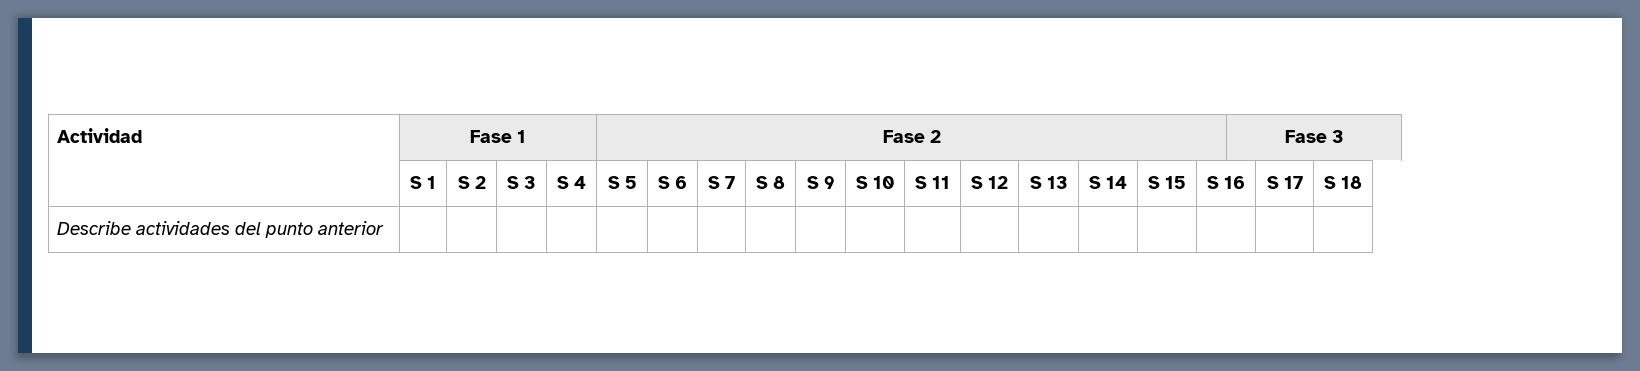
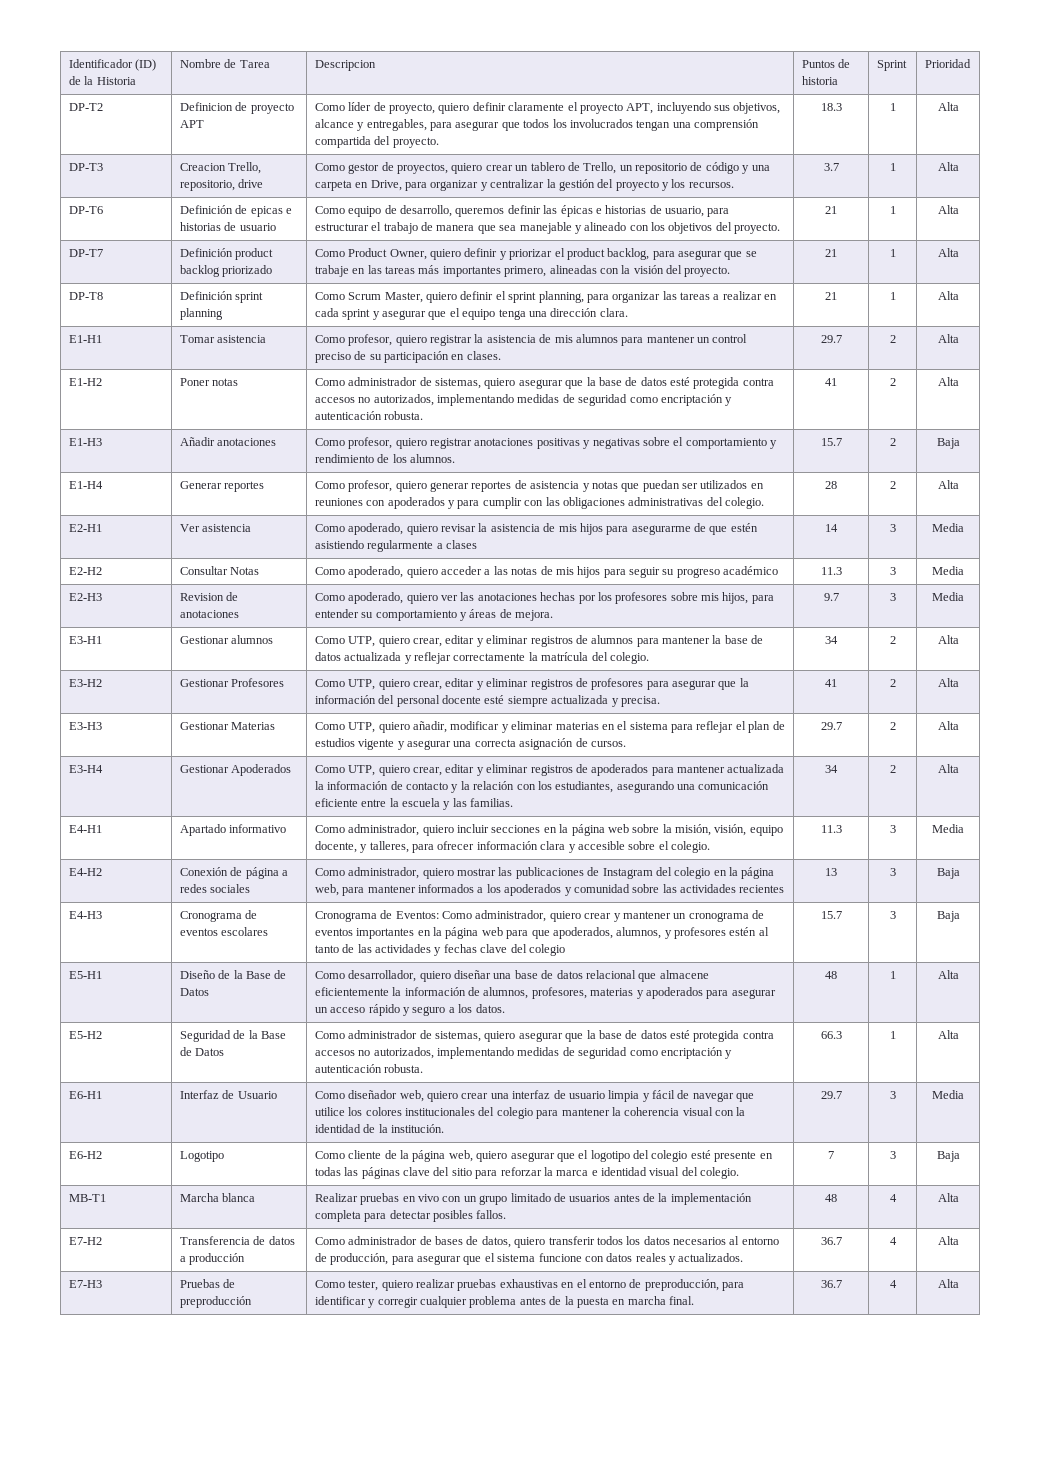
- Actividad | Fase 1 | Fase 2 | Fase 3
- | S 1 | S 2 | S 3 | S 4 | S 5 | S 6 | S 7 | S 8 | S 9 | S 10 | S 11 | S 12 | S 13 | S 14 | S 15 | S 16 | S 17 | S 18
- Describe actividades del punto anterior | | | | | | | | | | | | | | | | | |
+ Identificador (ID) de la Historia | Nombre de Tarea | Descripcion | Puntos de historia | Sprint | Prioridad
+ DP-T2 | Definicion de proyecto APT | Como líder de proyecto, quiero definir claramente el proyecto APT, incluyendo sus objetivos, alcance y entregables, para asegurar que todos los involucrados tengan una comprensión compartida del proyecto. | 18.3 | 1 | Alta
+ DP-T3 | Creacion Trello, repositorio, drive | Como gestor de proyectos, quiero crear un tablero de Trello, un repositorio de código y una carpeta en Drive, para organizar y centralizar la gestión del proyecto y los recursos. | 3.7 | 1 | Alta
+ DP-T6 | Definición de epicas e historias de usuario | Como equipo de desarrollo, queremos definir las épicas e historias de usuario, para estructurar el trabajo de manera que sea manejable y alineado con los objetivos del proyecto. | 21 | 1 | Alta
+ DP-T7 | Definición product backlog priorizado | Como Product Owner, quiero definir y priorizar el product backlog, para asegurar que se trabaje en las tareas más importantes primero, alineadas con la visión del proyecto. | 21 | 1 | Alta
+ DP-T8 | Definición sprint planning | Como Scrum Master, quiero definir el sprint planning, para organizar las tareas a realizar en cada sprint y asegurar que el equipo tenga una dirección clara. | 21 | 1 | Alta
+ E1-H1 | Tomar asistencia | Como profesor, quiero registrar la asistencia de mis alumnos para mantener un control preciso de su participación en clases. | 29.7 | 2 | Alta
+ E1-H2 | Poner notas | Como administrador de sistemas, quiero asegurar que la base de datos esté protegida contra accesos no autorizados, implementando medidas de seguridad como encriptación y autenticación robusta. | 41 | 2 | Alta
+ E1-H3 | Añadir anotaciones | Como profesor, quiero registrar anotaciones positivas y negativas sobre el comportamiento y rendimiento de los alumnos. | 15.7 | 2 | Baja
+ E1-H4 | Generar reportes | Como profesor, quiero generar reportes de asistencia y notas que puedan ser utilizados en reuniones con apoderados y para cumplir con las obligaciones administrativas del colegio. | 28 | 2 | Alta
+ E2-H1 | Ver asistencia | Como apoderado, quiero revisar la asistencia de mis hijos para asegurarme de que estén asistiendo regularmente a clases | 14 | 3 | Media
+ E2-H2 | Consultar Notas | Como apoderado, quiero acceder a las notas de mis hijos para seguir su progreso académico | 11.3 | 3 | Media
+ E2-H3 | Revision de anotaciones | Como apoderado, quiero ver las anotaciones hechas por los profesores sobre mis hijos, para entender su comportamiento y áreas de mejora. | 9.7 | 3 | Media
+ E3-H1 | Gestionar alumnos | Como UTP, quiero crear, editar y eliminar registros de alumnos para mantener la base de datos actualizada y reflejar correctamente la matrícula del colegio. | 34 | 2 | Alta
+ E3-H2 | Gestionar Profesores | Como UTP, quiero crear, editar y eliminar registros de profesores para asegurar que la información del personal docente esté siempre actualizada y precisa. | 41 | 2 | Alta
+ E3-H3 | Gestionar Materias | Como UTP, quiero añadir, modificar y eliminar materias en el sistema para reflejar el plan de estudios vigente y asegurar una correcta asignación de cursos. | 29.7 | 2 | Alta
+ E3-H4 | Gestionar Apoderados | Como UTP, quiero crear, editar y eliminar registros de apoderados para mantener actualizada la información de contacto y la relación con los estudiantes, asegurando una comunicación eficiente entre la escuela y las familias. | 34 | 2 | Alta
+ E4-H1 | Apartado informativo | Como administrador, quiero incluir secciones en la página web sobre la misión, visión, equipo docente, y talleres, para ofrecer información clara y accesible sobre el colegio. | 11.3 | 3 | Media
+ E4-H2 | Conexión de página a redes sociales | Como administrador, quiero mostrar las publicaciones de Instagram del colegio en la página web, para mantener informados a los apoderados y comunidad sobre las actividades recientes | 13 | 3 | Baja
+ E4-H3 | Cronograma de eventos escolares | Cronograma de Eventos: Como administrador, quiero crear y mantener un cronograma de eventos importantes en la página web para que apoderados, alumnos, y profesores estén al tanto de las actividades y fechas clave del colegio | 15.7 | 3 | Baja
+ E5-H1 | Diseño de la Base de Datos | Como desarrollador, quiero diseñar una base de datos relacional que almacene eficientemente la información de alumnos, profesores, materias y apoderados para asegurar un acceso rápido y seguro a los datos. | 48 | 1 | Alta
+ E5-H2 | Seguridad de la Base de Datos | Como administrador de sistemas, quiero asegurar que la base de datos esté protegida contra accesos no autorizados, implementando medidas de seguridad como encriptación y autenticación robusta. | 66.3 | 1 | Alta
+ E6-H1 | Interfaz de Usuario | Como diseñador web, quiero crear una interfaz de usuario limpia y fácil de navegar que utilice los colores institucionales del colegio para mantener la coherencia visual con la identidad de la institución. | 29.7 | 3 | Media
+ E6-H2 | Logotipo | Como cliente de la página web, quiero asegurar que el logotipo del colegio esté presente en todas las páginas clave del sitio para reforzar la marca e identidad visual del colegio. | 7 | 3 | Baja
+ MB-T1 | Marcha blanca | Realizar pruebas en vivo con un grupo limitado de usuarios antes de la implementación completa para detectar posibles fallos. | 48 | 4 | Alta
+ E7-H2 | Transferencia de datos a producción | Como administrador de bases de datos, quiero transferir todos los datos necesarios al entorno de producción, para asegurar que el sistema funcione con datos reales y actualizados. | 36.7 | 4 | Alta
+ E7-H3 | Pruebas de preproducción | Como tester, quiero realizar pruebas exhaustivas en el entorno de preproducción, para identificar y corregir cualquier problema antes de la puesta en marcha final. | 36.7 | 4 | Alta

